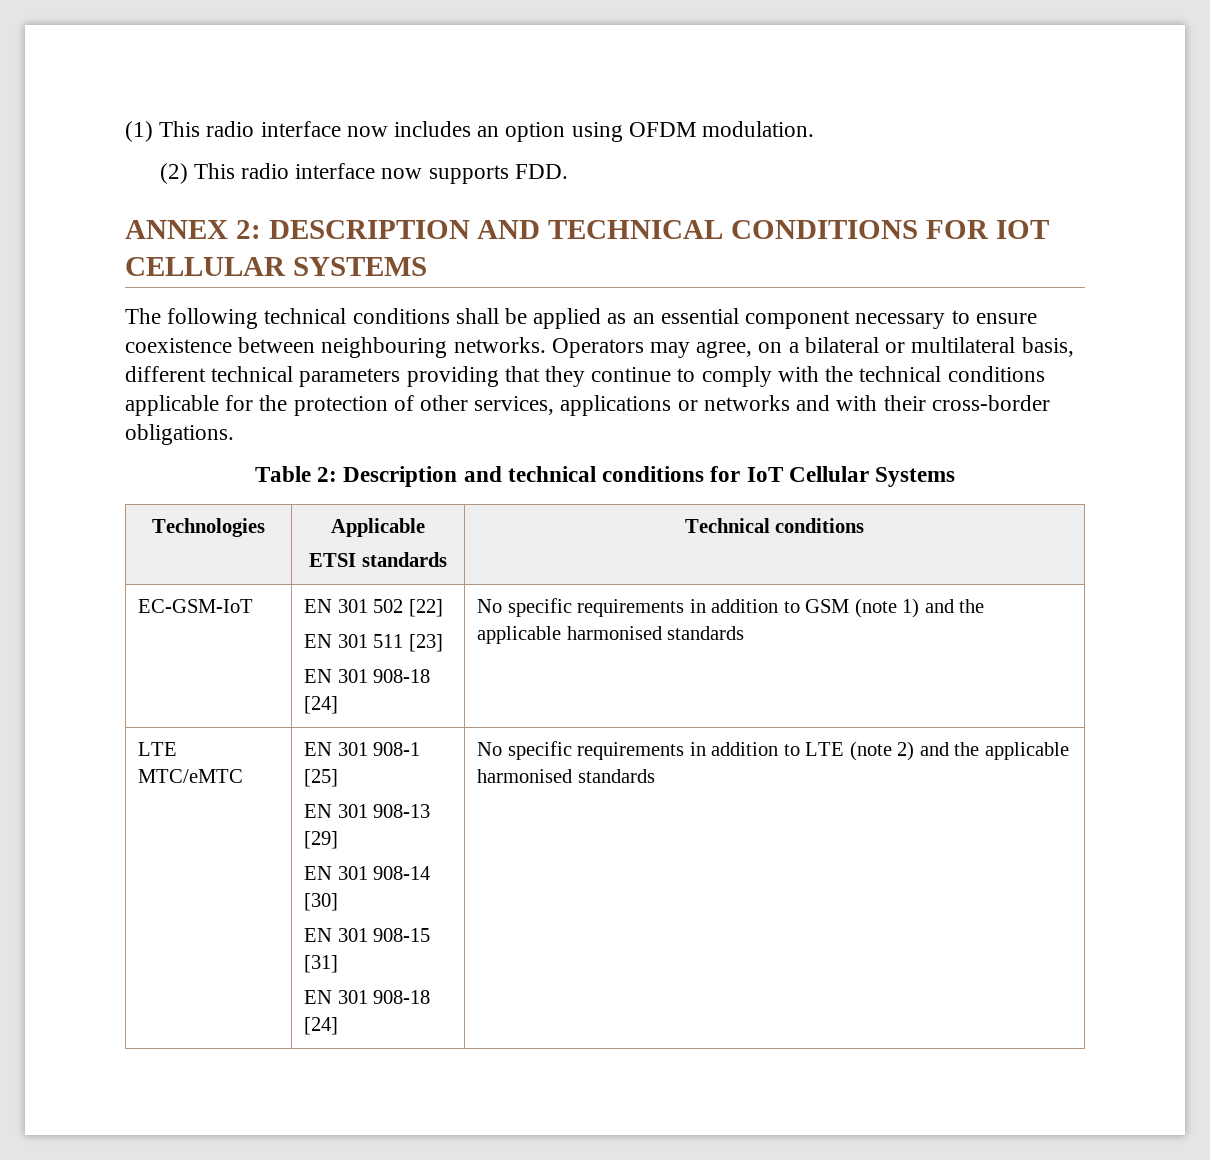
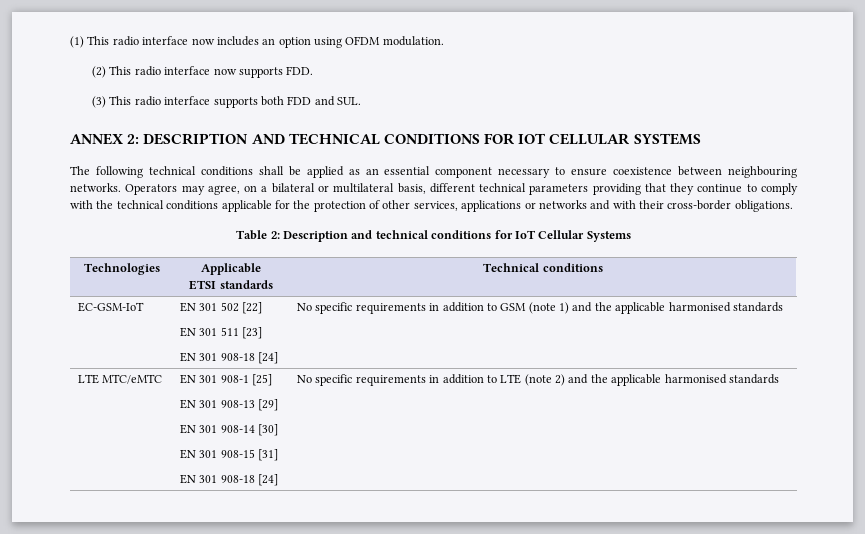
+ (3) This radio interface supports both FDD and SUL.

